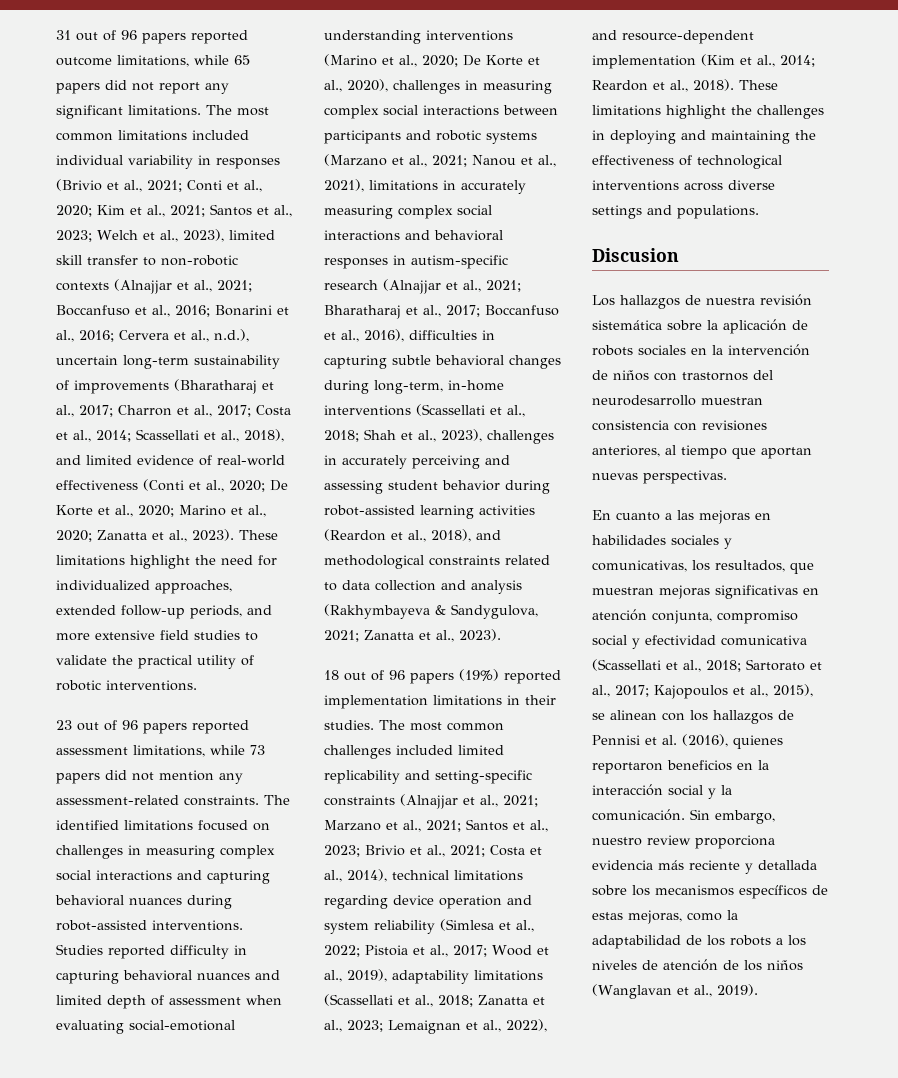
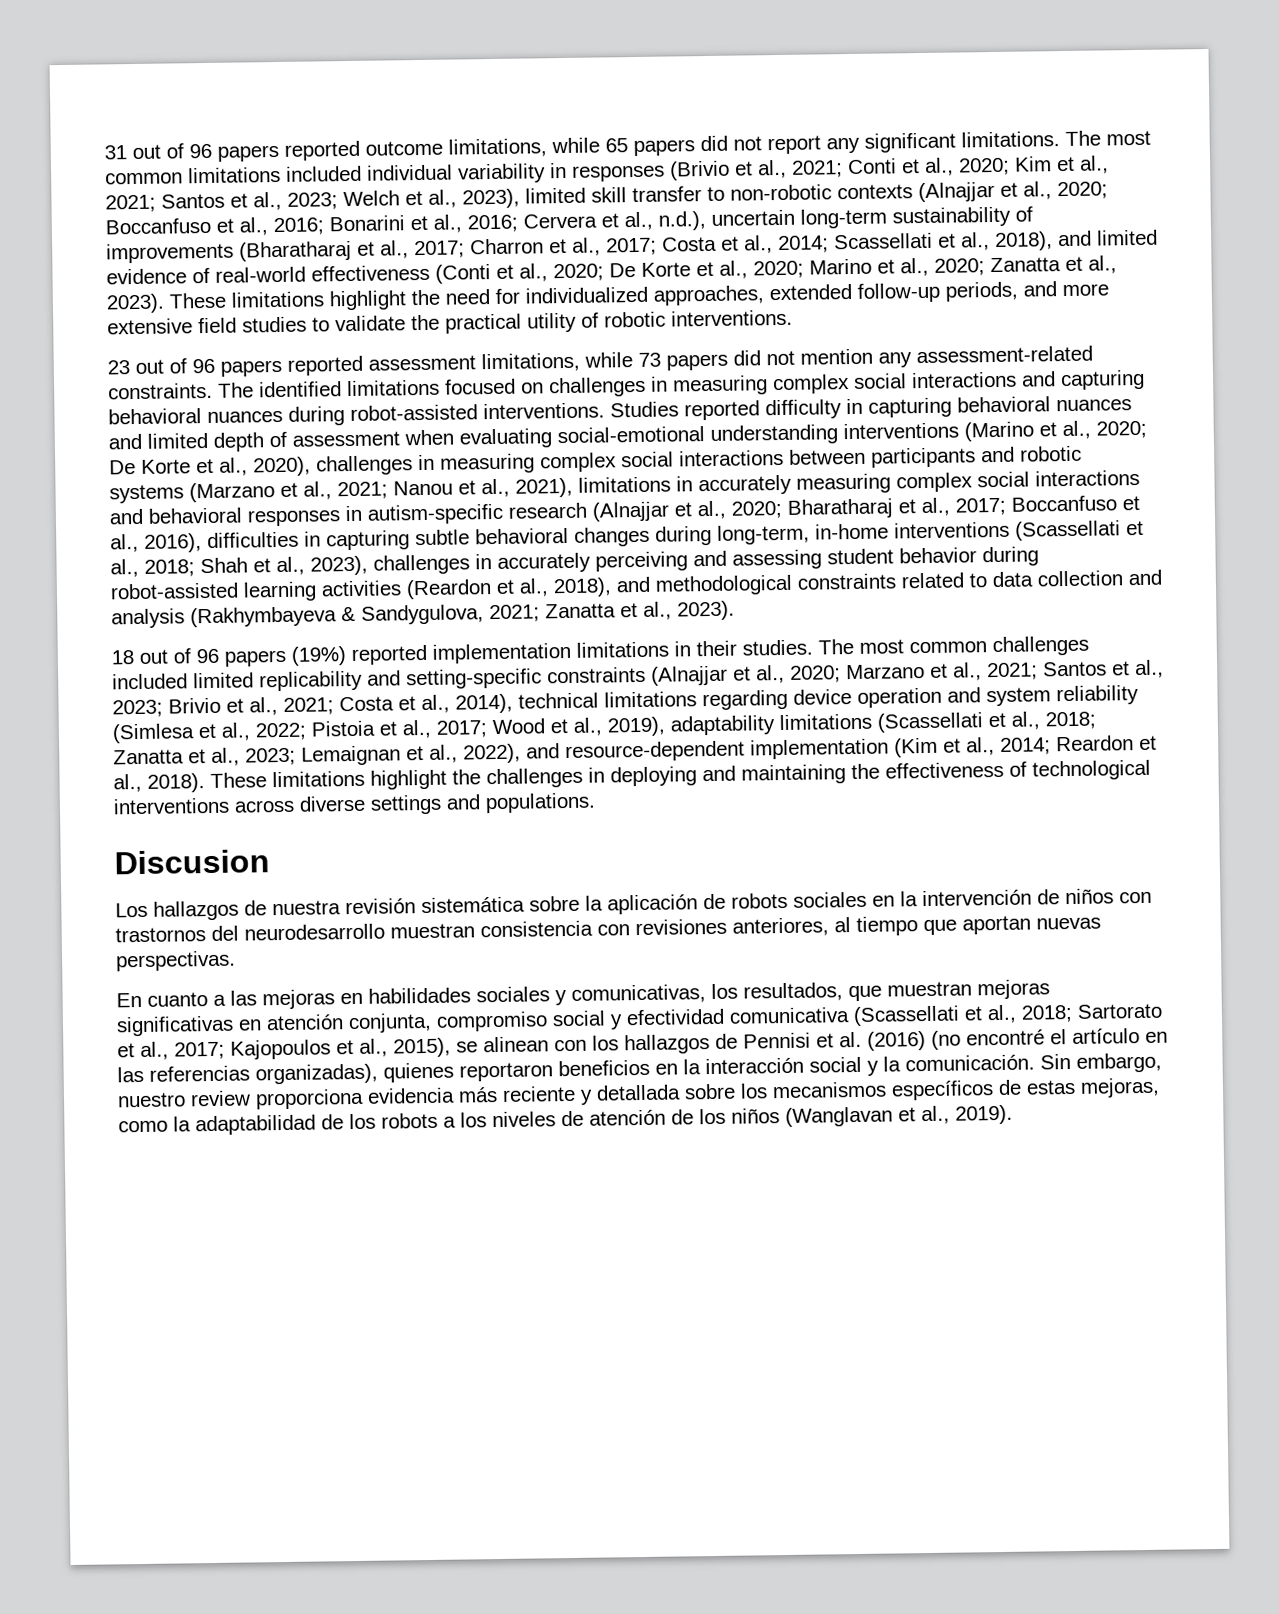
- Welch et al., 2023), limited skill transfer to non-robotic contexts (Alnajjar et al., 2021;
+ Welch et al., 2023), limited skill transfer to non-robotic contexts (Alnajjar et al., 2020;
- Nanou et al., 2021), limitations in accurately measuring complex social interactions and behavioral responses in autism-specific research (Alnajjar et al., 2021;
+ Nanou et al., 2021), limitations in accurately measuring complex social interactions and behavioral responses in autism-specific research (Alnajjar et al., 2020;
- The most common challenges included limited replicability and setting-specific constraints (Alnajjar et al., 2021;
+ The most common challenges included limited replicability and setting-specific constraints (Alnajjar et al., 2020;
- En cuanto a las mejoras en habilidades sociales y comunicativas, los resultados, que muestran mejoras significativas en atención conjunta, compromiso social y efectividad comunicativa (Scassellati et al., 2018; Sartorato et al., 2017; Kajopoulos et al., 2015), se alinean con los hallazgos de Pennisi et al. (2016), quienes reportaron beneficios en la interacción social y la comunicación.
+ En cuanto a las mejoras en habilidades sociales y comunicativas, los resultados, que muestran mejoras significativas en atención conjunta, compromiso social y efectividad comunicativa (Scassellati et al., 2018; Sartorato et al., 2017; Kajopoulos et al., 2015), se alinean con los hallazgos de Pennisi et al. (2016) (no encontré el artículo en las referencias organizadas), quienes reportaron beneficios en la interacción social y la comunicación.

